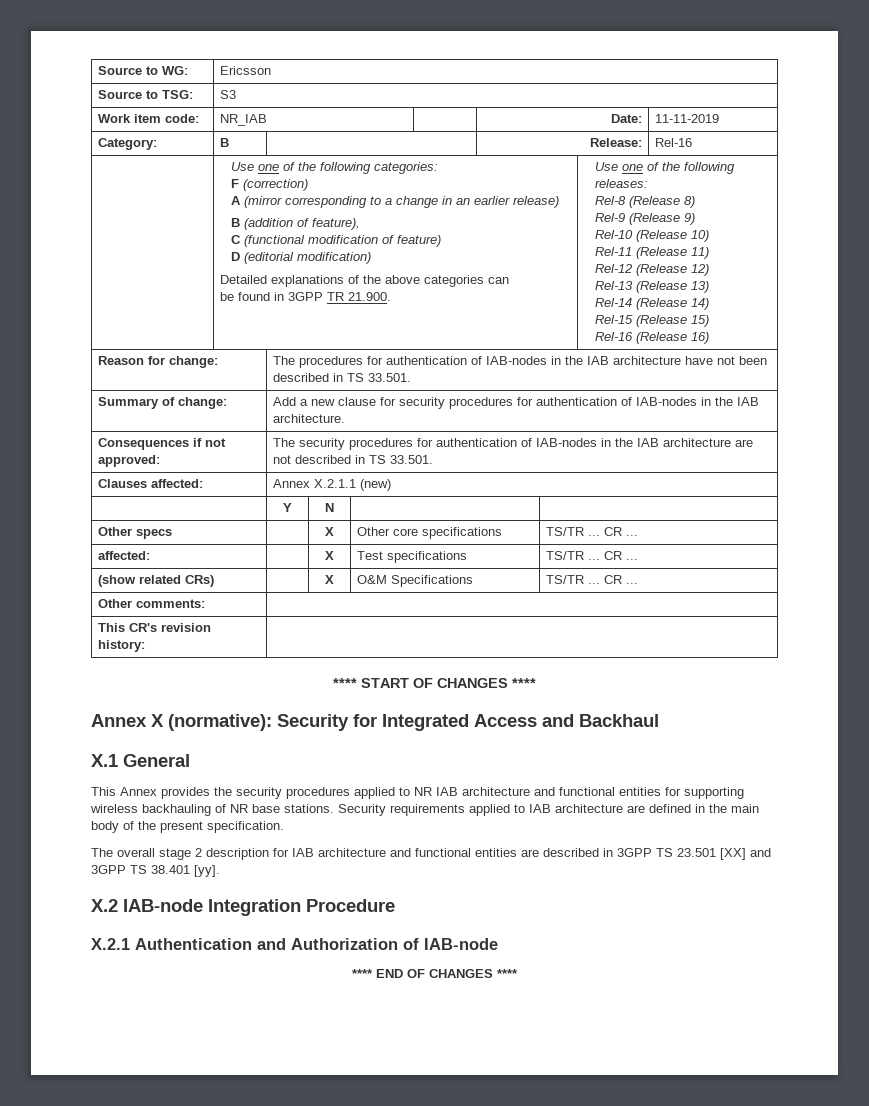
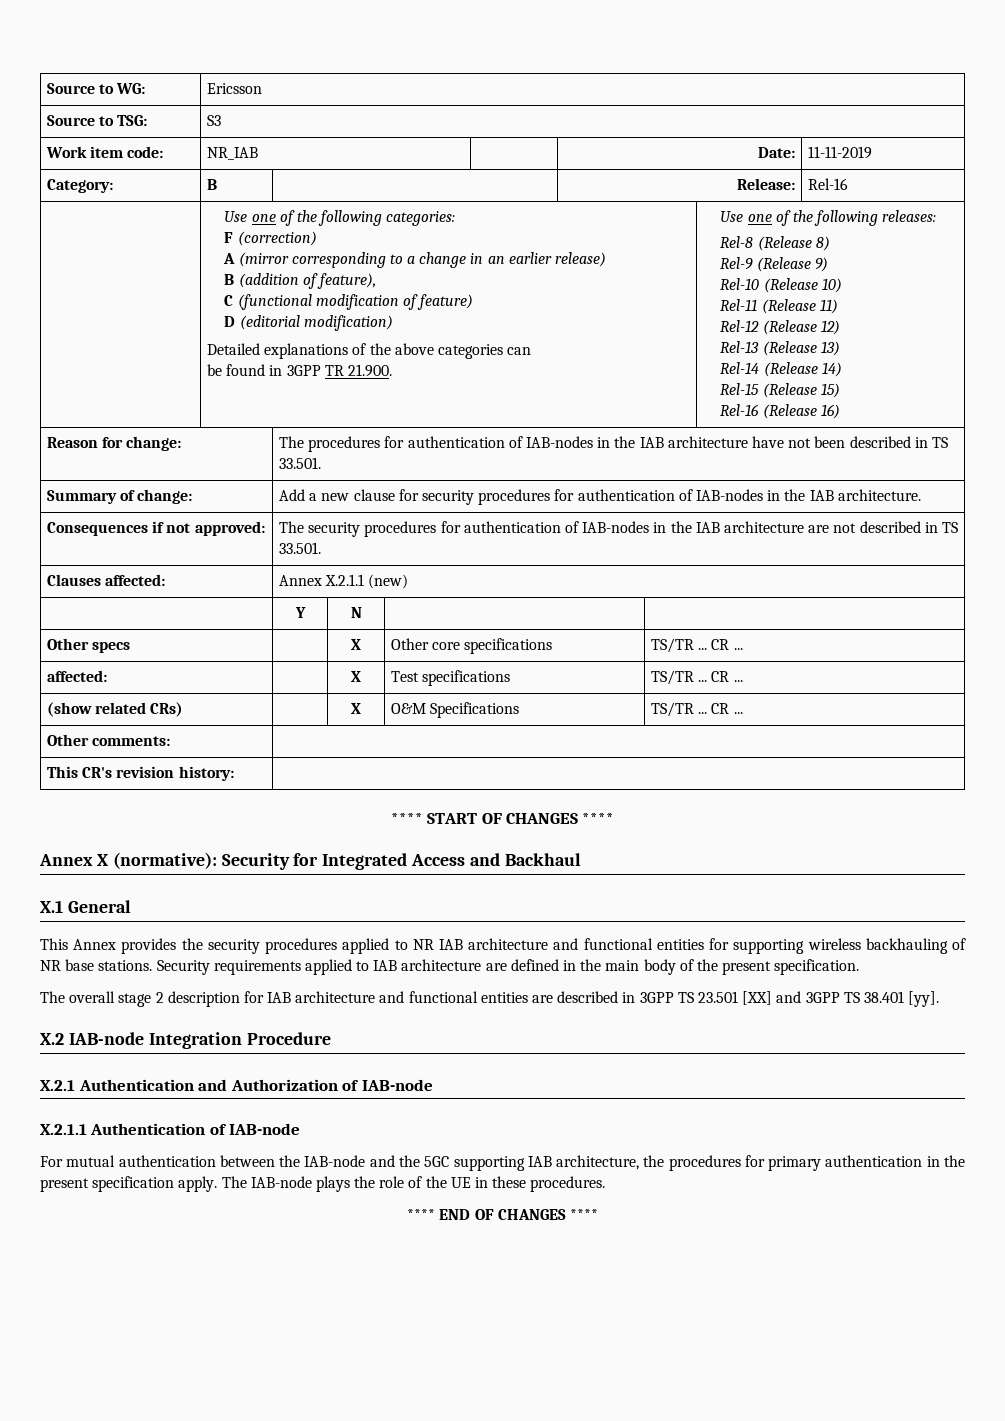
+ X.2.1.1 Authentication of IAB-node
+ For mutual authentication between the IAB-node and the 5GC supporting IAB architecture, the procedures for primary authentication in the present specification apply. The IAB-node plays the role of the UE in these procedures.

